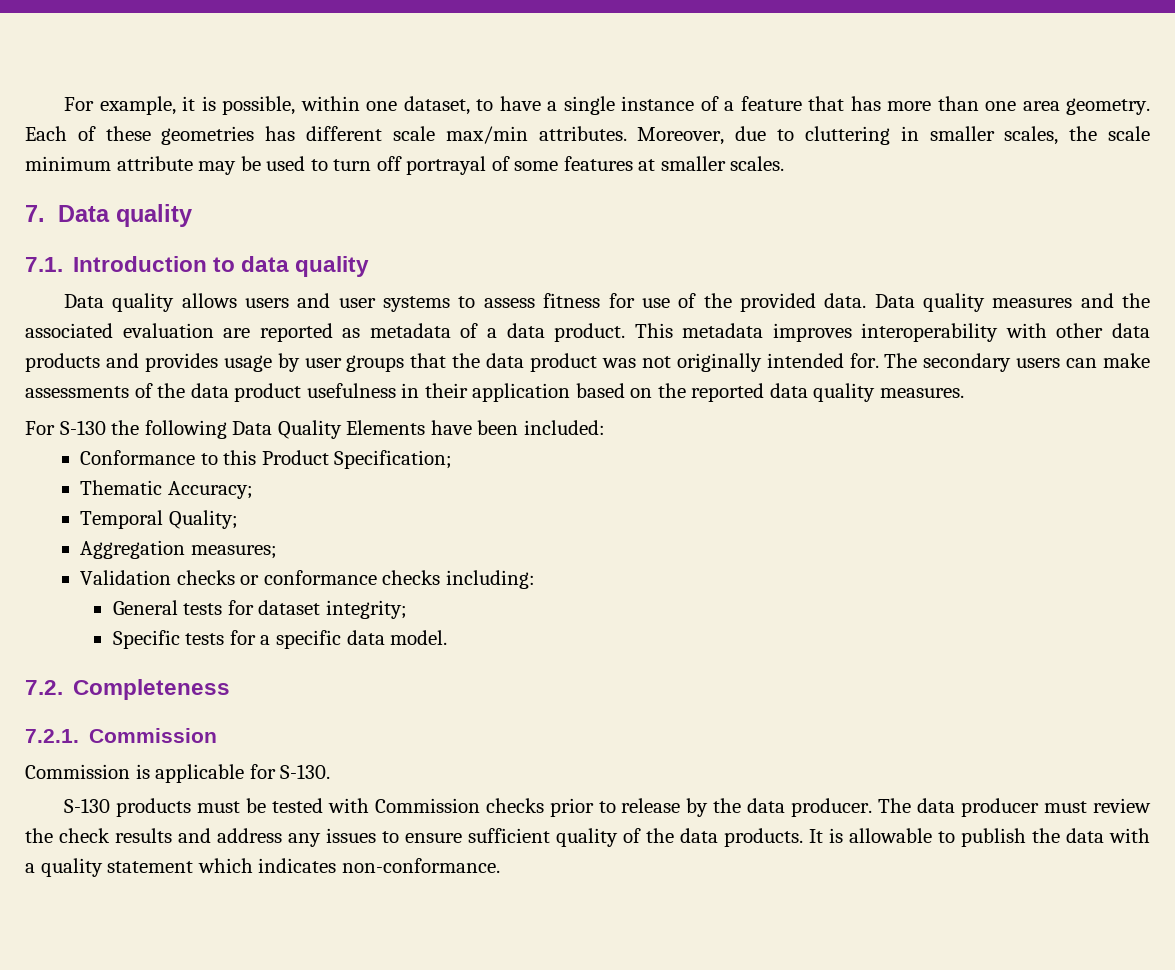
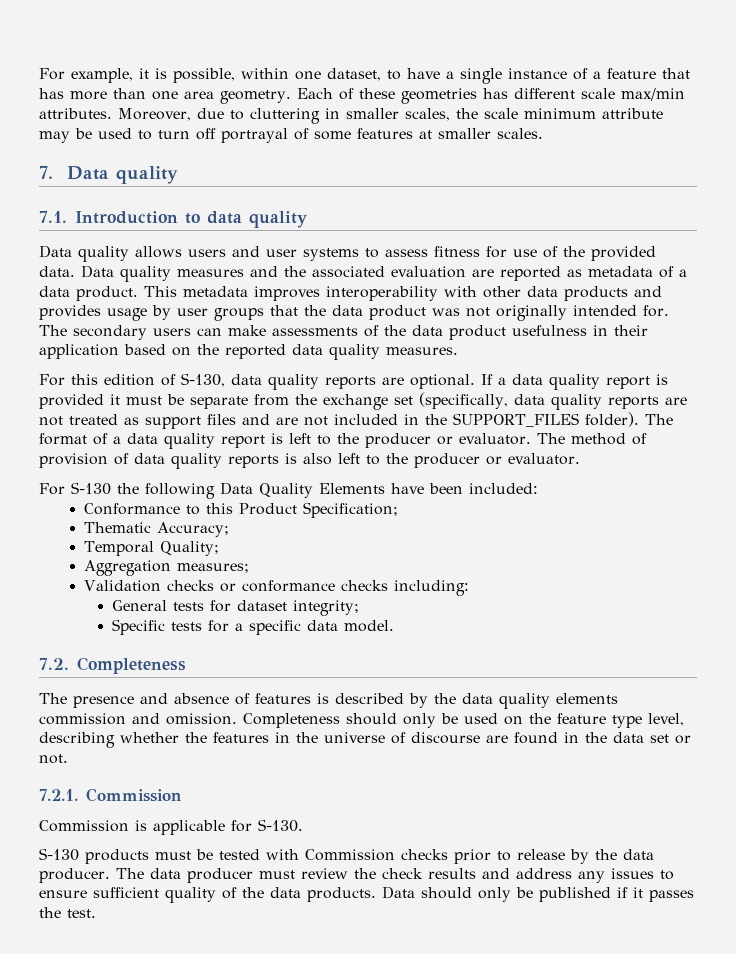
+ For this edition of S-130, data quality reports are optional. If a data quality report is provided it must be separate from the exchange set (specifically, data quality reports are not treated as support files and are not included in the SUPPORT_FILES folder). The format of a data quality report is left to the producer or evaluator. The method of provision of data quality reports is also left to the producer or evaluator.
+ The presence and absence of features is described by the data quality elements commission and omission. Completeness should only be used on the feature type level, describing whether the features in the universe of discourse are found in the data set or not.
- It is allowable to publish the data with a quality statement which indicates non-conformance.
+ Data should only be published if it passes the test.

